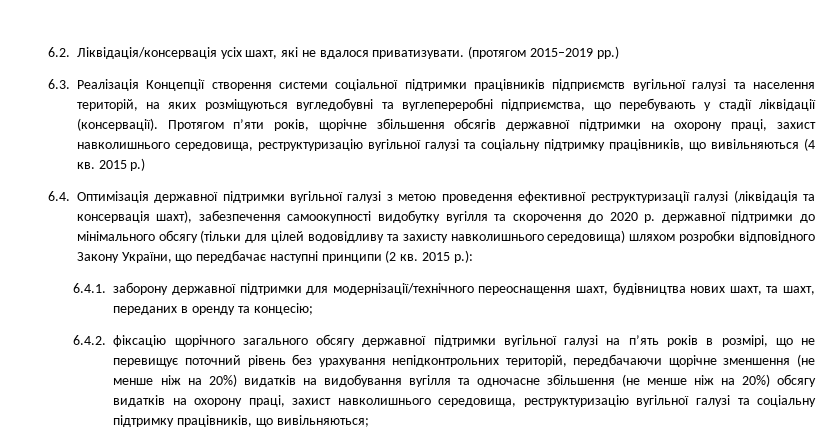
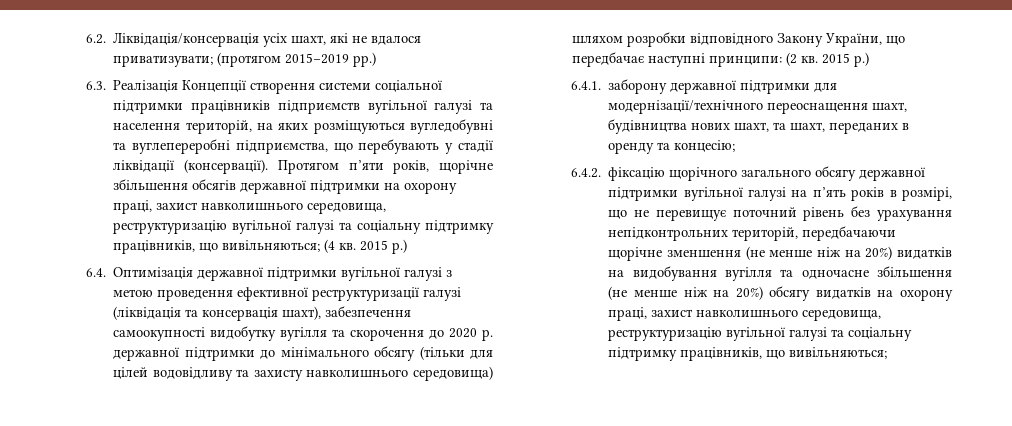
- 6.2. Ліквідація/консервація усіх шахт, які не вдалося приватизувати. (протягом 2015–2019 рр.)
+ 6.2. Ліквідація/консервація усіх шахт, які не вдалося приватизувати; (протягом 2015–2019 рр.)
- Протягом п’яти років, щорічне збільшення обсягів державної підтримки на охорону праці, захист навколишнього середовища, реструктуризацію вугільної галузі та соціальну підтримку працівників, що вивільняються (4 кв.
+ Протягом п’яти років, щорічне збільшення обсягів державної підтримки на охорону праці, захист навколишнього середовища, реструктуризацію вугільної галузі та соціальну підтримку працівників, що вивільняються; (4 кв.
- 6.4. Оптимізація державної підтримки вугільної галузі з метою проведення ефективної реструктуризації галузі (ліквідація та консервація шахт), забезпечення самоокупності видобутку вугілля та скорочення до 2020 р. державної підтримки до мінімального обсягу (тільки для цілей водовідливу та захисту навколишнього середовища) шляхом розробки відповідного Закону України, що передбачає наступні принципи (2 кв. 2015 р.):
+ 6.4. Оптимізація державної підтримки вугільної галузі з метою проведення ефективної реструктуризації галузі (ліквідація та консервація шахт), забезпечення самоокупності видобутку вугілля та скорочення до 2020 р. державної підтримки до мінімального обсягу (тільки для цілей водовідливу та захисту навколишнього середовища) шляхом розробки відповідного Закону України, що передбачає наступні принципи: (2 кв. 2015 р.)

